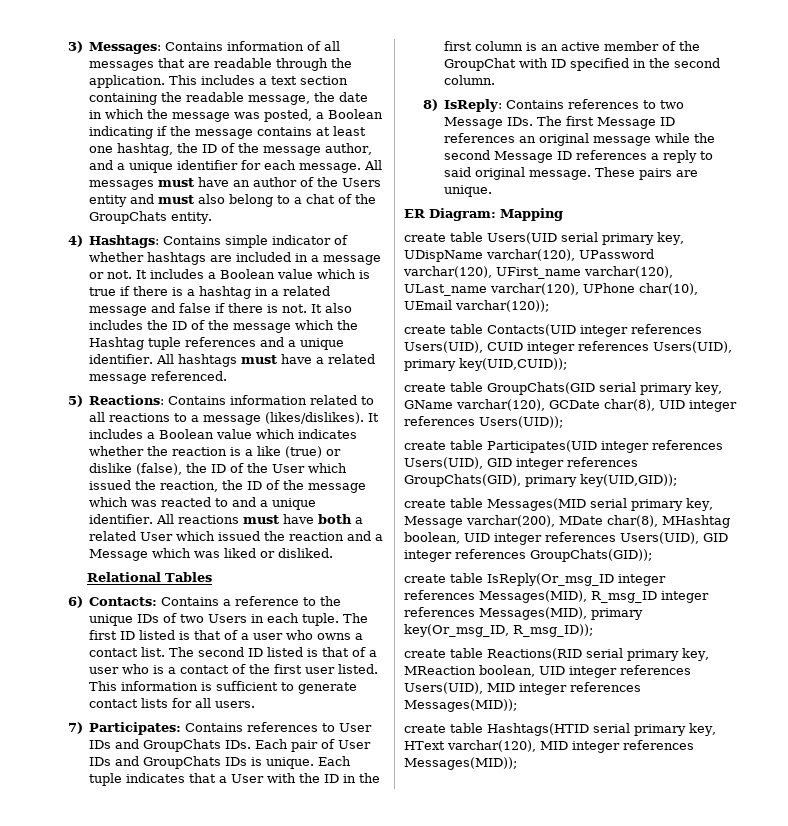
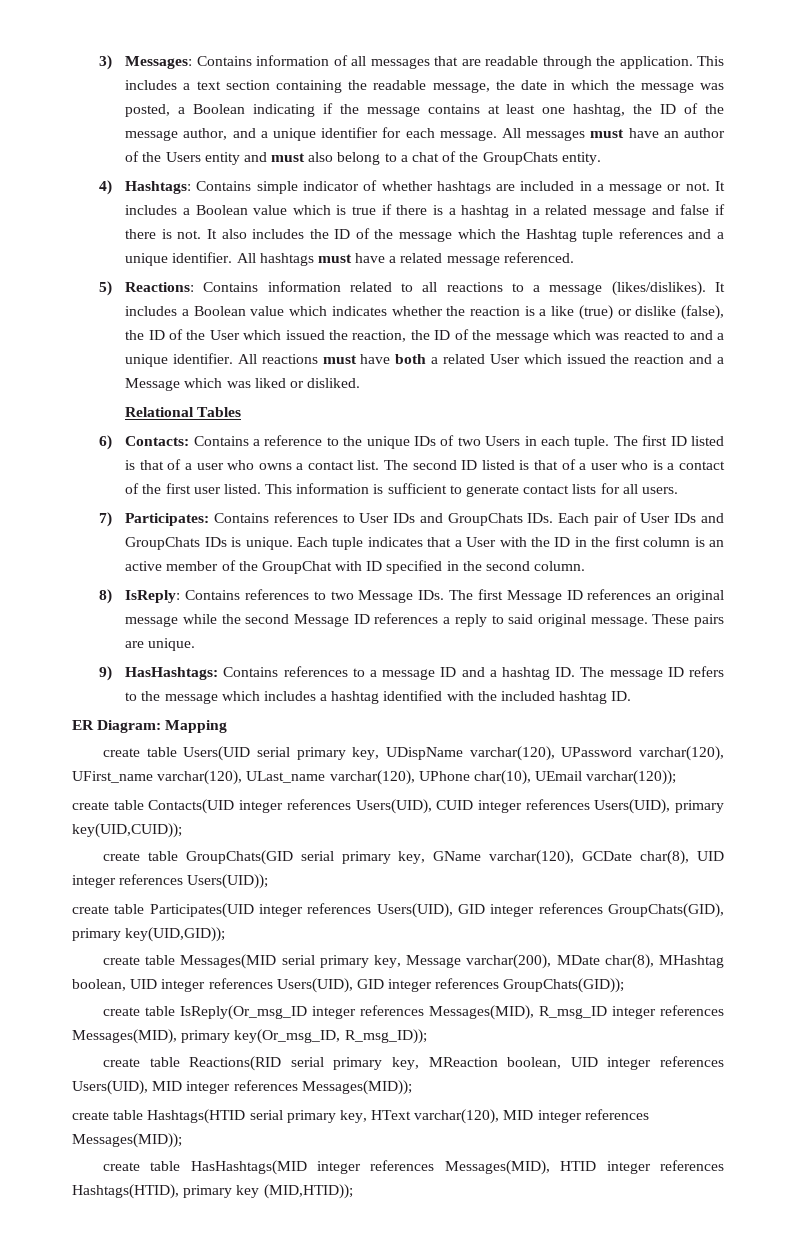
+ 9) HasHashtags: Contains references to a message ID and a hashtag ID. The message ID refers to the message which includes a hashtag identified with the included hashtag ID.
+ create table HasHashtags(MID integer references Messages(MID), HTID integer references Hashtags(HTID), primary key (MID,HTID));

